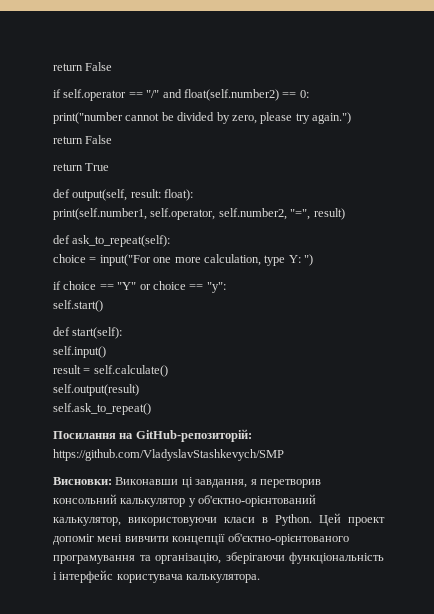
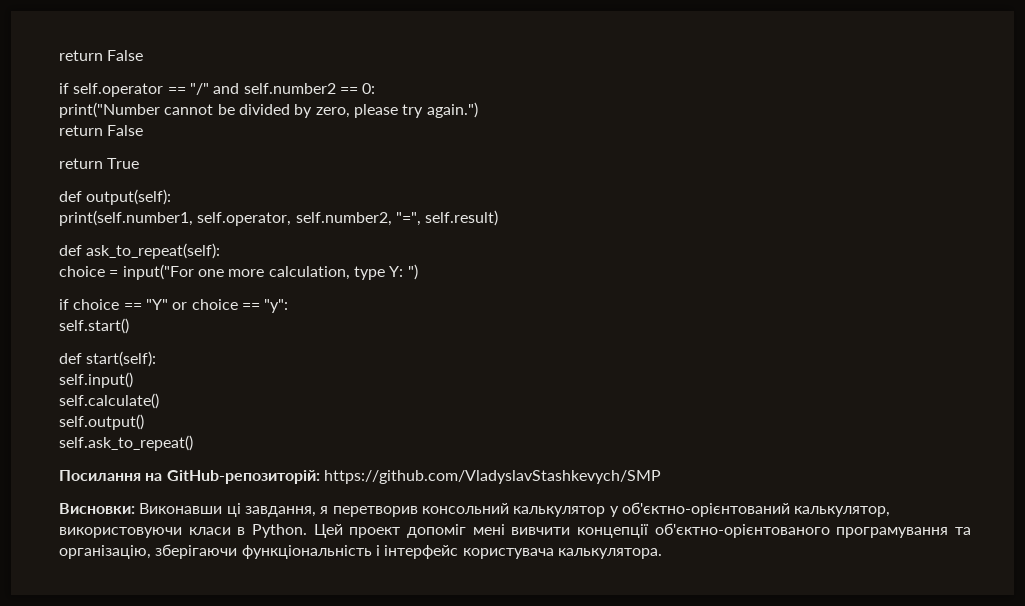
- if self.operator == "/" and float(self.number2) == 0:
+ if self.operator == "/" and self.number2 == 0:
- print("number cannot be divided by zero, please try again.")
+ print("Number cannot be divided by zero, please try again.")
- def output(self, result: float):
+ def output(self):
- print(self.number1, self.operator, self.number2, "=", result)
+ print(self.number1, self.operator, self.number2, "=", self.result)
- result = self.calculate()
+ self.calculate()
- self.output(result)
+ self.output()

